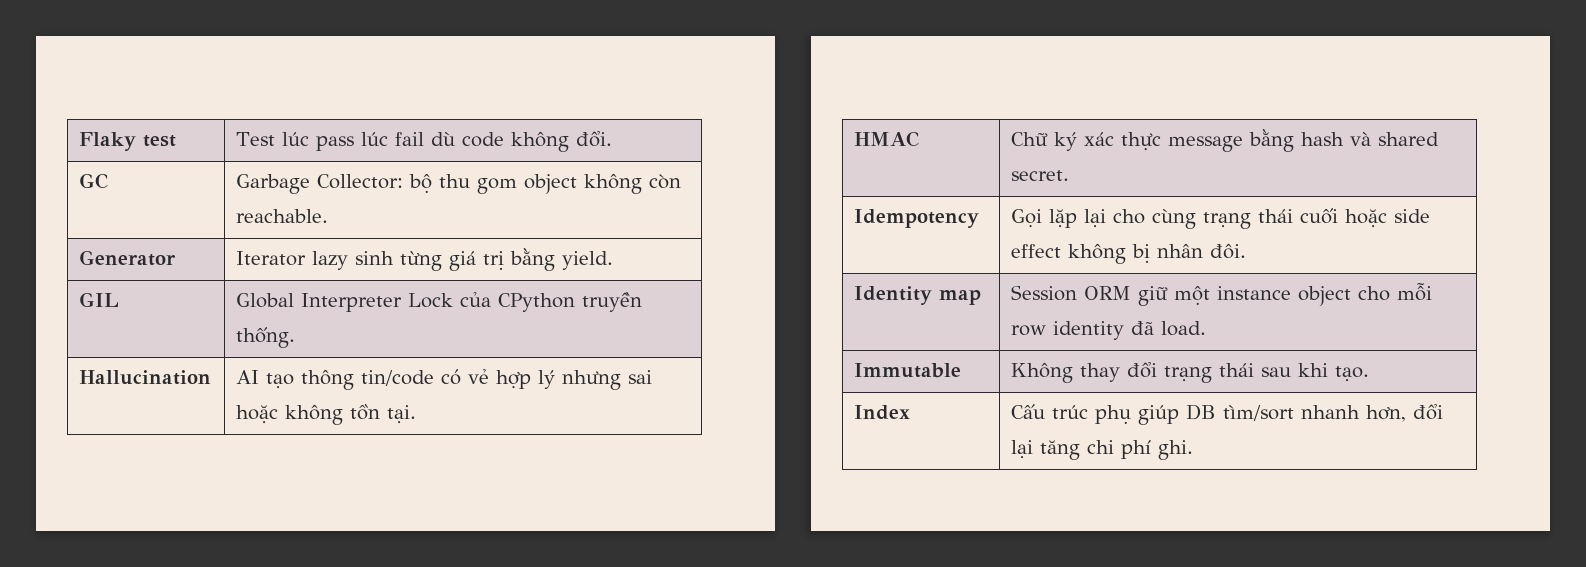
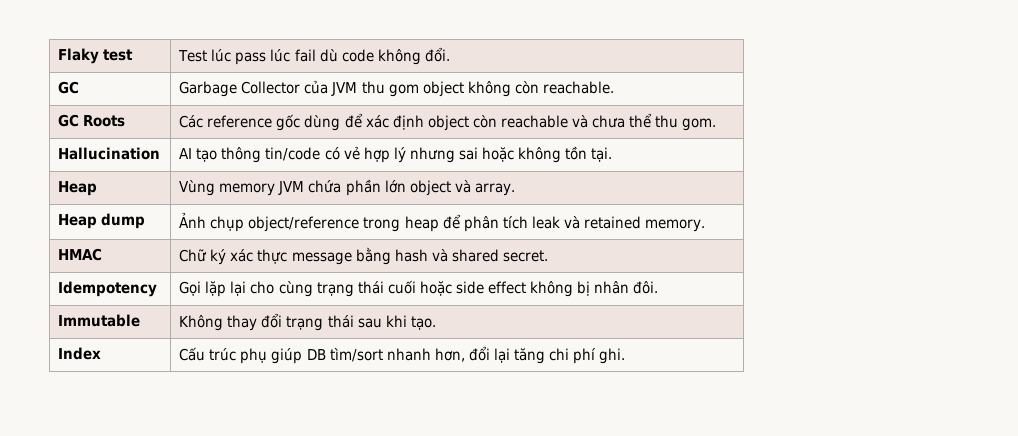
- GC | Garbage Collector: bộ thu gom object không còn reachable.
+ GC | Garbage Collector của JVM thu gom object không còn reachable.
- Generator | Iterator lazy sinh từng giá trị bằng yield.
- GIL | Global Interpreter Lock của CPython truyền thống.
+ GC Roots | Các reference gốc dùng để xác định object còn reachable và chưa thể thu gom.
+ Heap | Vùng memory JVM chứa phần lớn object và array.
+ Heap dump | Ảnh chụp object/reference trong heap để phân tích leak và retained memory.
- Identity map | Session ORM giữ một instance object cho mỗi row identity đã load.

